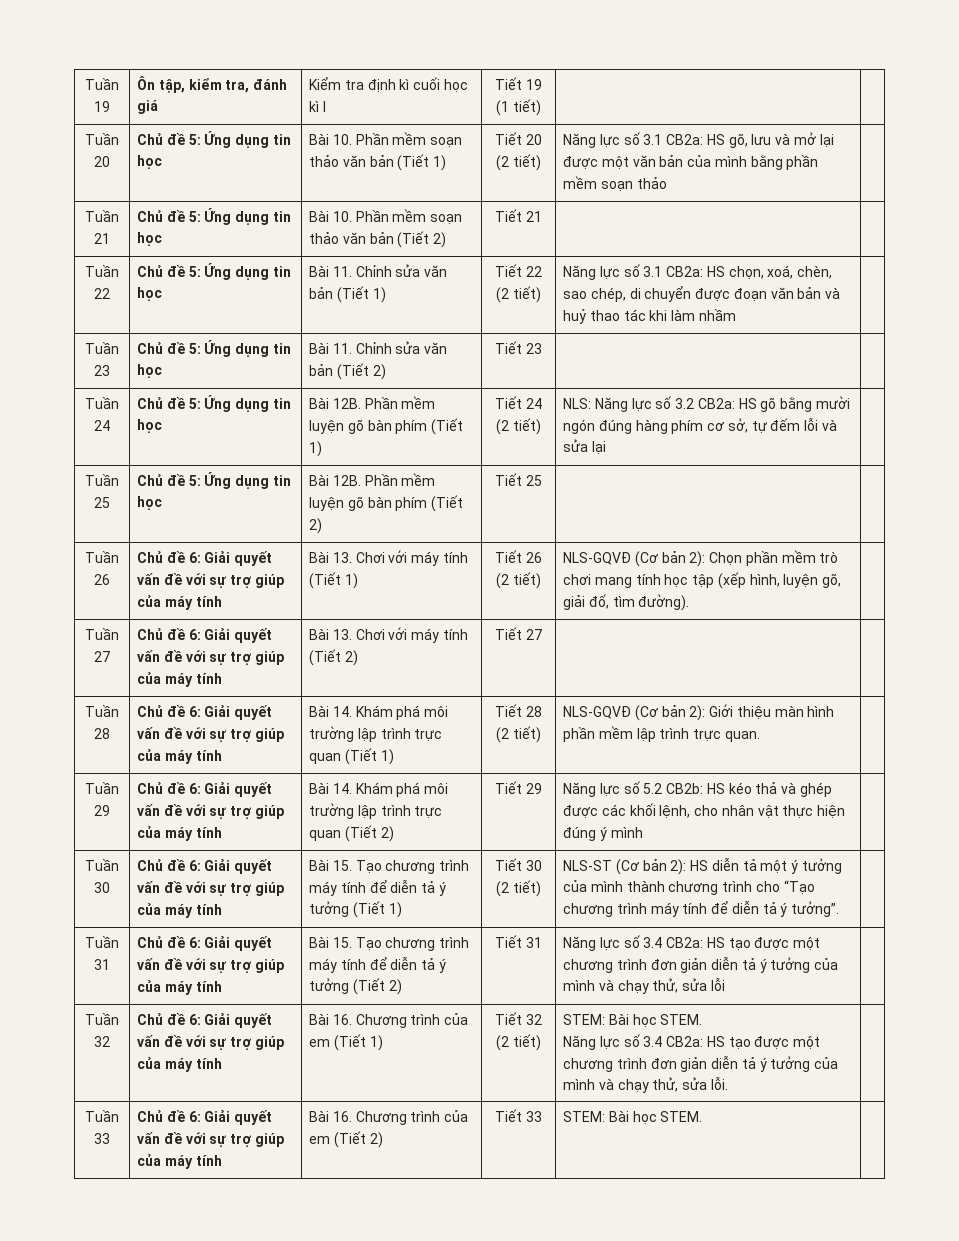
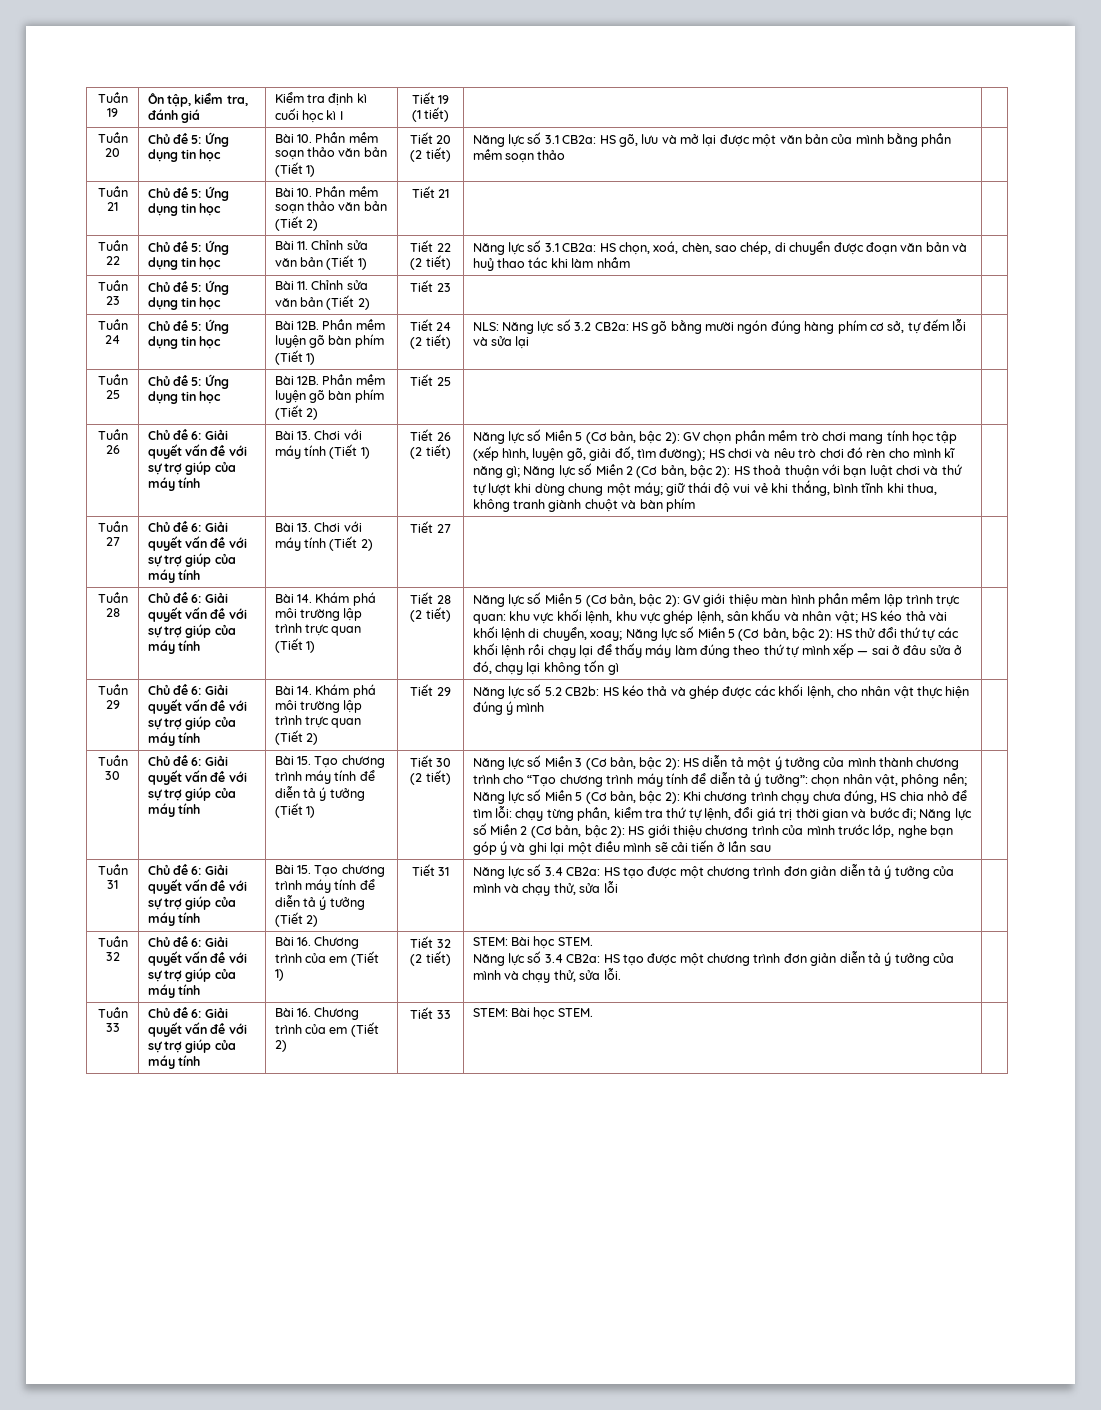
- NLS-GQVĐ (Cơ bản 2): Chọn phần mềm trò chơi mang tính học tập (xếp hình, luyện gõ, giải đố, tìm đường).
+ Năng lực số Miền 5 (Cơ bản, bậc 2): GV chọn phần mềm trò chơi mang tính học tập (xếp hình, luyện gõ, giải đố, tìm đường); HS chơi và nêu trò chơi đó rèn cho mình kĩ năng gì; Năng lực số Miền 2 (Cơ bản, bậc 2): HS thoả thuận với bạn luật chơi và thứ tự lượt khi dùng chung một máy; giữ thái độ vui vẻ khi thắng, bình tĩnh khi thua, không tranh giành chuột và bàn phím
- NLS-GQVĐ (Cơ bản 2): Giới thiệu màn hình phần mềm lập trình trực quan.
+ Năng lực số Miền 5 (Cơ bản, bậc 2): GV giới thiệu màn hình phần mềm lập trình trực quan: khu vực khối lệnh, khu vực ghép lệnh, sân khấu và nhân vật; HS kéo thả vài khối lệnh di chuyển, xoay; Năng lực số Miền 5 (Cơ bản, bậc 2): HS thử đổi thứ tự các khối lệnh rồi chạy lại để thấy máy làm đúng theo thứ tự mình xếp — sai ở đâu sửa ở đó, chạy lại không tốn gì
- NLS-ST (Cơ bản 2): HS diễn tả một ý tưởng của mình thành chương trình cho “Tạo chương trình máy tính để diễn tả ý tưởng”.
+ Năng lực số Miền 3 (Cơ bản, bậc 2): HS diễn tả một ý tưởng của mình thành chương trình cho “Tạo chương trình máy tính để diễn tả ý tưởng”: chọn nhân vật, phông nền; Năng lực số Miền 5 (Cơ bản, bậc 2): Khi chương trình chạy chưa đúng, HS chia nhỏ để tìm lỗi: chạy từng phần, kiểm tra thứ tự lệnh, đổi giá trị thời gian và bước đi; Năng lực số Miền 2 (Cơ bản, bậc 2): HS giới thiệu chương trình của mình trước lớp, nghe bạn góp ý và ghi lại một điều mình sẽ cải tiến ở lần sau

